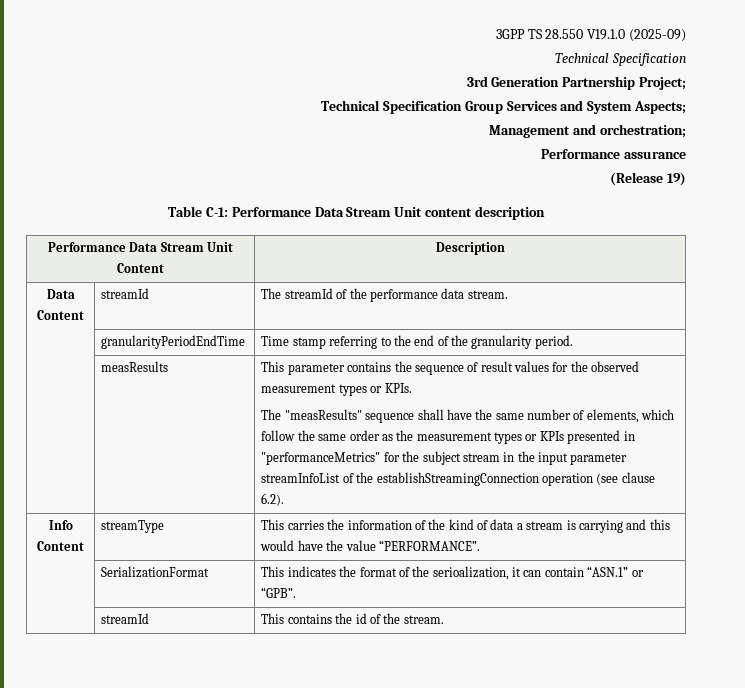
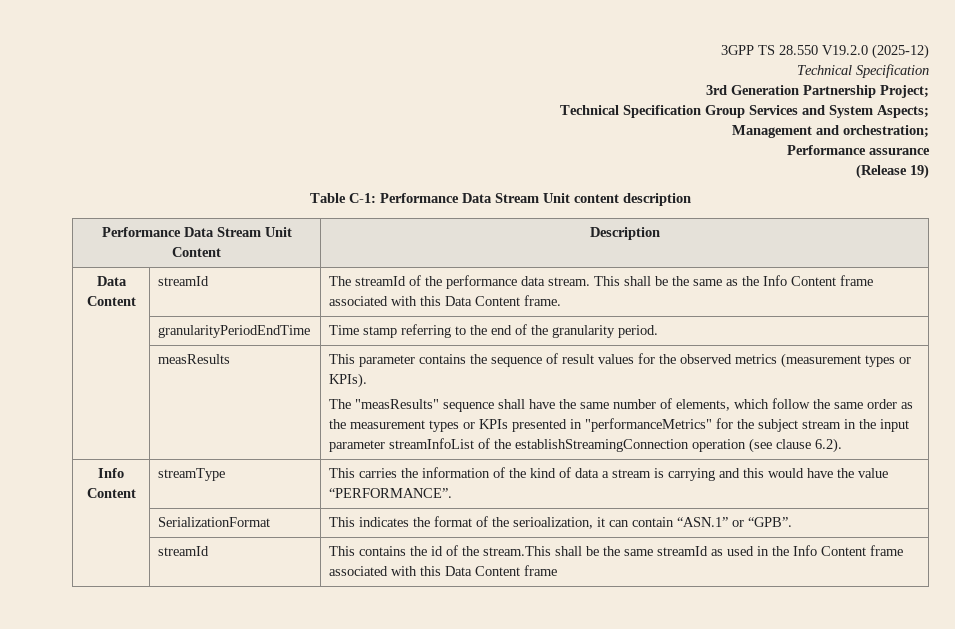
- 3GPP TS 28.550 V19.1.0 (2025-09)
+ 3GPP TS 28.550 V19.2.0 (2025-12)
- Data Content | streamId | The streamId of the performance data stream.
+ Data Content | streamId | The streamId of the performance data stream. This shall be the same as the Info Content frame associated with this Data Content frame.
- This parameter contains the sequence of result values for the observed measurement types or KPIs.
+ This parameter contains the sequence of result values for the observed metrics (measurement types or KPIs).
- | streamId | This contains the id of the stream.
+ | streamId | This contains the id of the stream.This shall be the same streamId as used in the Info Content frame associated with this Data Content frame

